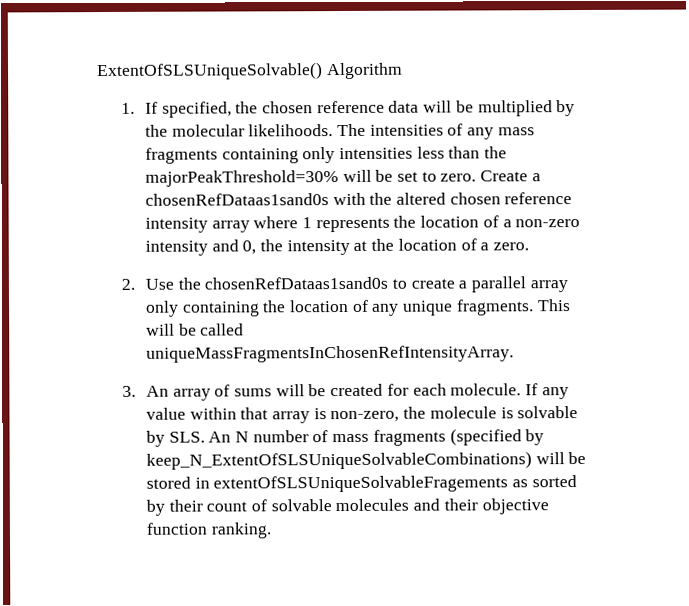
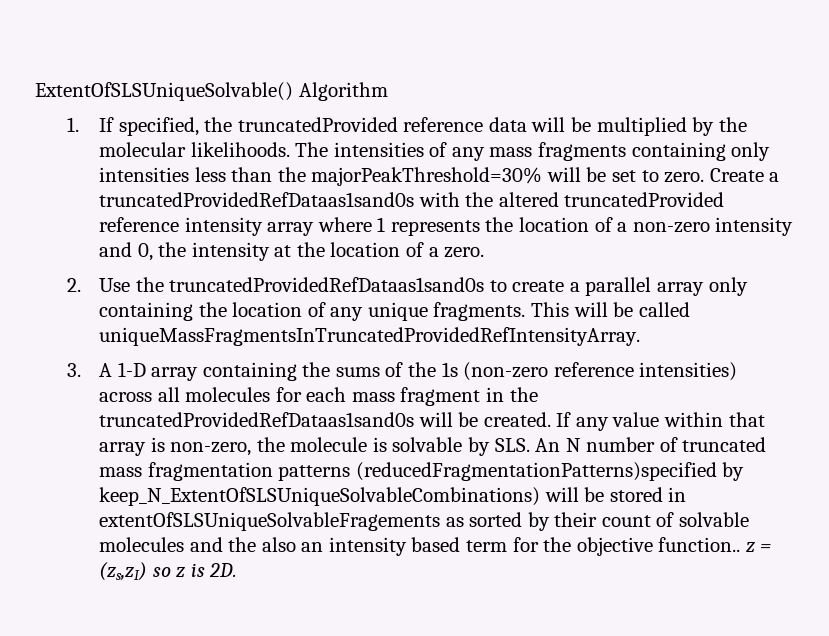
- 1. If specified, the chosen reference data will be multiplied by the molecular likelihoods.
+ 1. If specified, the truncatedProvided reference data will be multiplied by the molecular likelihoods.
- Create a chosenRefDataas1sand0s with the altered chosen reference intensity array where 1 represents the location of a non-zero intensity and 0, the intensity at the location of a zero.
+ Create a truncatedProvidedRefDataas1sand0s with the altered truncatedProvided reference intensity array where 1 represents the location of a non-zero intensity and 0, the intensity at the location of a zero.
- 2. Use the chosenRefDataas1sand0s to create a parallel array only containing the location of any unique fragments.
+ 2. Use the truncatedProvidedRefDataas1sand0s to create a parallel array only containing the location of any unique fragments.
- This will be called uniqueMassFragmentsInChosenRefIntensityArray.
+ This will be called uniqueMassFragmentsInTruncatedProvidedRefIntensityArray.
- 3. An array of sums will be created for each molecule.
+ 3. A 1-D array containing the sums of the 1s (non-zero reference intensities) across all molecules for each mass fragment in the truncatedProvidedRefDataas1sand0s will be created.
- If any value within that array is non-zero, the molecule is solvable by SLS. An N number of mass fragments (specified by keep_N_ExtentOfSLSUniqueSolvableCombinations) will be stored in extentOfSLSUniqueSolvableFragements as sorted by their count of solvable molecules and their objective function ranking.
+ If any value within that array is non-zero, the molecule is solvable by SLS. An N number of truncated mass fragmentation patterns (reducedFragmentationPatterns)specified by keep_N_ExtentOfSLSUniqueSolvableCombinations) will be stored in extentOfSLSUniqueSolvableFragements as sorted by their count of solvable molecules and the also an intensity based term for the objective function.. z = (zs,zI) so z is 2D.

